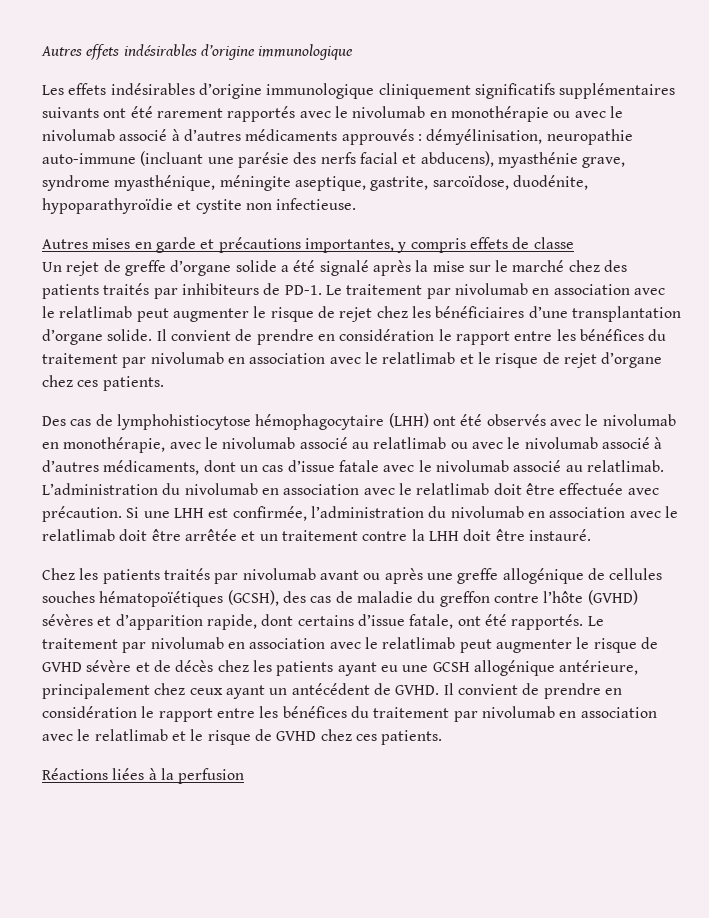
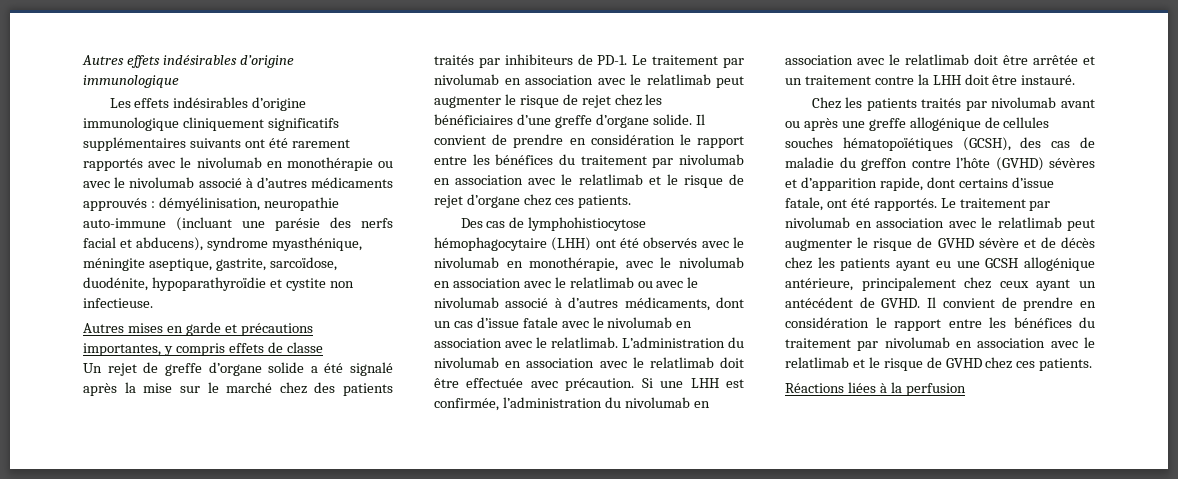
- Les effets indésirables d’origine immunologique cliniquement significatifs supplémentaires suivants ont été rarement rapportés avec le nivolumab en monothérapie ou avec le nivolumab associé à d’autres médicaments approuvés : démyélinisation, neuropathie auto-immune (incluant une parésie des nerfs facial et abducens), myasthénie grave, syndrome myasthénique, méningite aseptique, gastrite, sarcoïdose, duodénite, hypoparathyroïdie et cystite non infectieuse.
+ Les effets indésirables d’origine immunologique cliniquement significatifs supplémentaires suivants ont été rarement rapportés avec le nivolumab en monothérapie ou avec le nivolumab associé à d’autres médicaments approuvés : démyélinisation, neuropathie auto-immune (incluant une parésie des nerfs facial et abducens), syndrome myasthénique, méningite aseptique, gastrite, sarcoïdose, duodénite, hypoparathyroïdie et cystite non infectieuse.
- Le traitement par nivolumab en association avec le relatlimab peut augmenter le risque de rejet chez les bénéficiaires d’une transplantation d’organe solide.
+ Le traitement par nivolumab en association avec le relatlimab peut augmenter le risque de rejet chez les bénéficiaires d’une greffe d’organe solide.
- Des cas de lymphohistiocytose hémophagocytaire (LHH) ont été observés avec le nivolumab en monothérapie, avec le nivolumab associé au relatlimab ou avec le nivolumab associé à d’autres médicaments, dont un cas d’issue fatale avec le nivolumab associé au relatlimab.
+ Des cas de lymphohistiocytose hémophagocytaire (LHH) ont été observés avec le nivolumab en monothérapie, avec le nivolumab en association avec le relatlimab ou avec le nivolumab associé à d’autres médicaments, dont un cas d’issue fatale avec le nivolumab en association avec le relatlimab.

